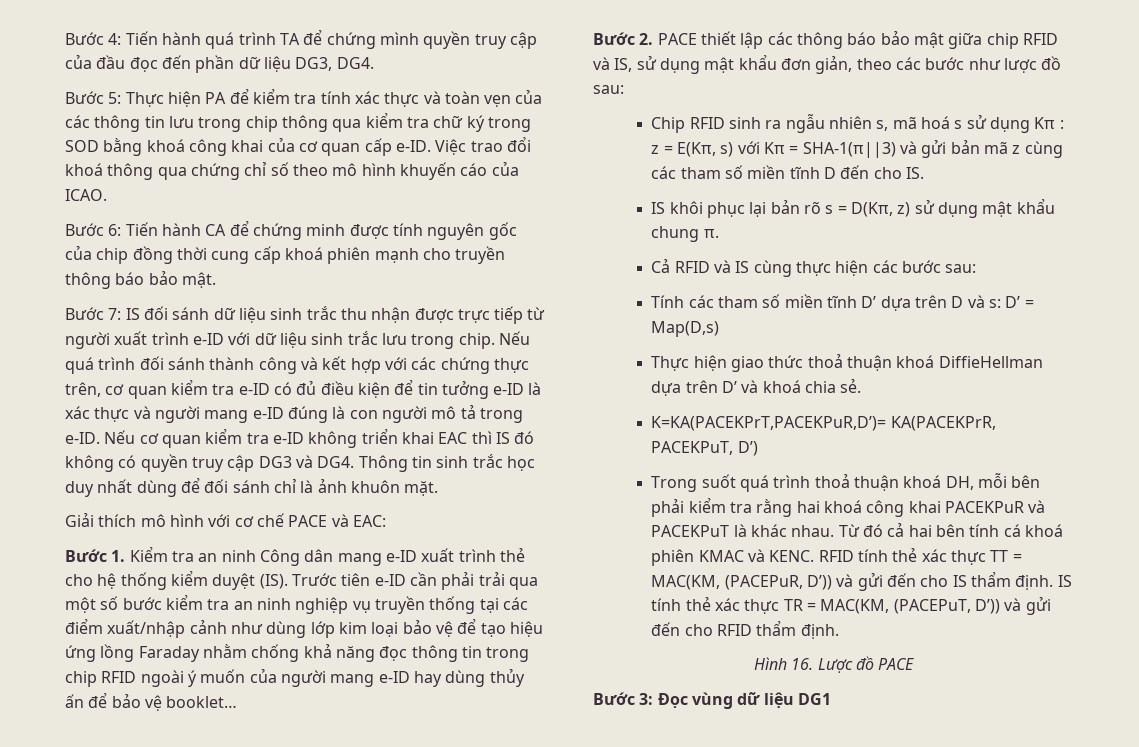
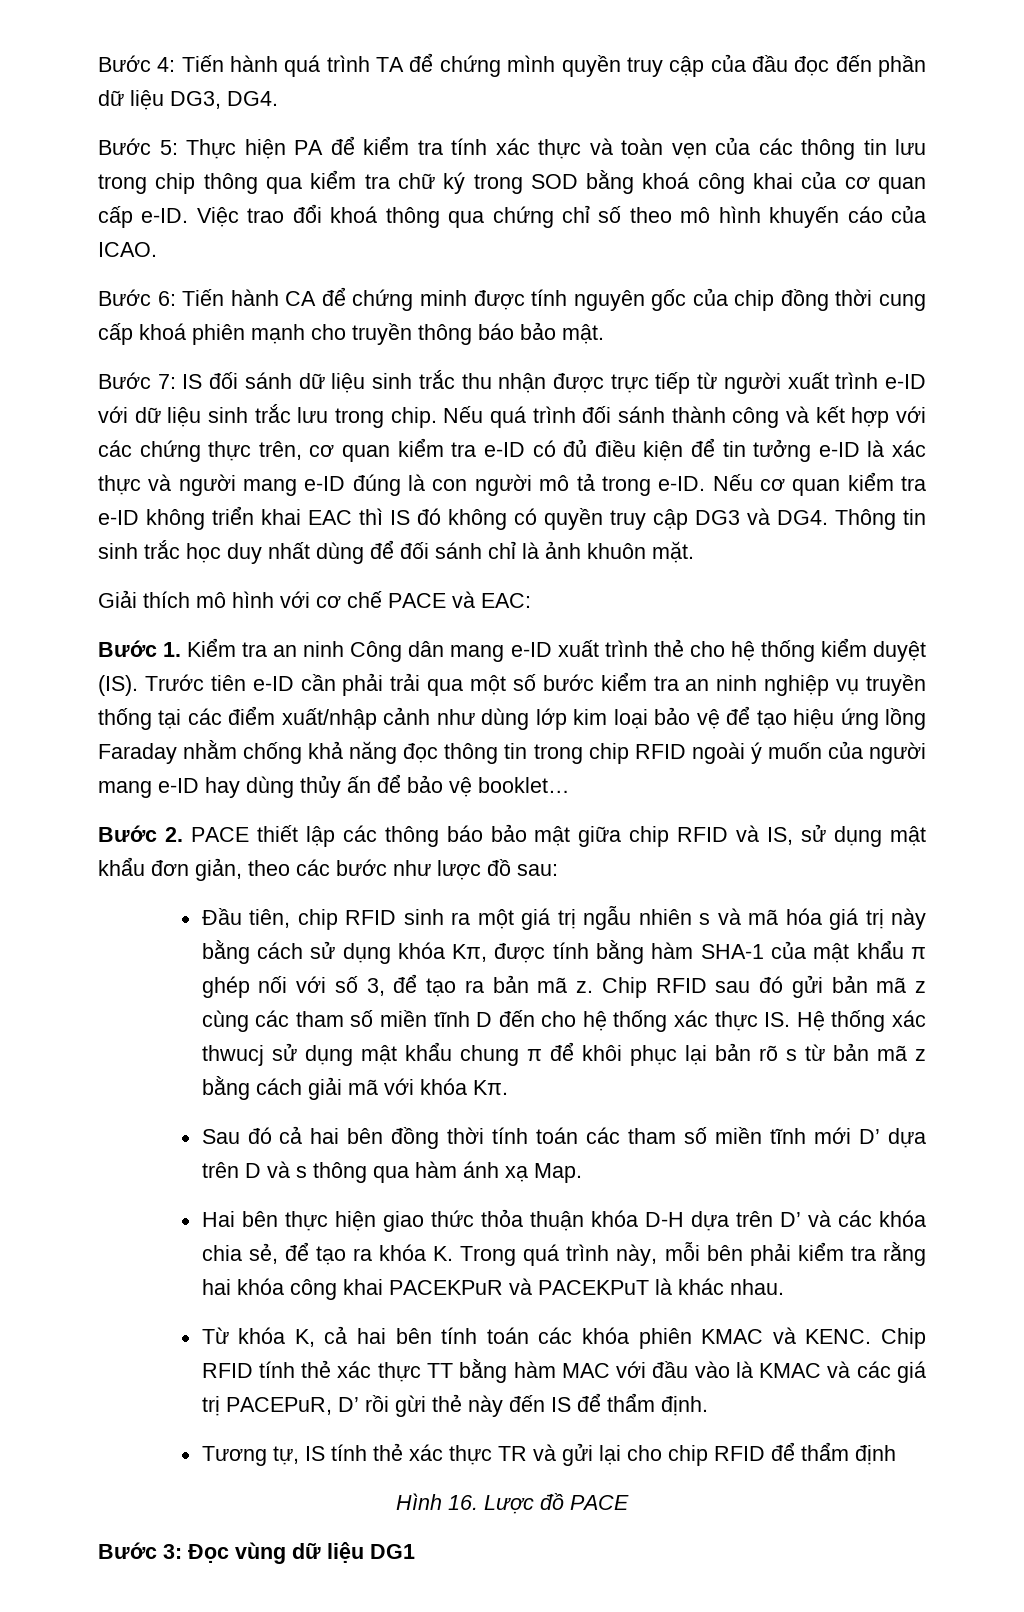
- Chip RFID sinh ra ngẫu nhiên s, mã hoá s sử dụng Kπ : z = E(Kπ, s) với Kπ = SHA-1(π||3) và gửi bản mã z cùng các tham số miền tĩnh D đến cho IS.
- IS khôi phục lại bản rõ s = D(Kπ, z) sử dụng mật khẩu chung π.
- Cả RFID và IS cùng thực hiện các bước sau:
- Tính các tham số miền tĩnh D’ dựa trên D và s: D’ = Map(D,s)
- Thực hiện giao thức thoả thuận khoá DiffieHellman dựa trên D’ và khoá chia sẻ.
- K=KA(PACEKPrT,PACEKPuR,D’)= KA(PACEKPrR, PACEKPuT, D’)
- Trong suốt quá trình thoả thuận khoá DH, mỗi bên phải kiểm tra rằng hai khoá công khai PACEKPuR và PACEKPuT là khác nhau. Từ đó cả hai bên tính cá khoá phiên KMAC và KENC.
+ Đầu tiên, chip RFID sinh ra một giá trị ngẫu nhiên s và mã hóa giá trị này bằng cách sử dụng khóa Kπ, được tính bằng hàm SHA-1 của mật khẩu π ghép nối với số 3, để tạo ra bản mã z. Chip RFID sau đó gửi bản mã z cùng các tham số miền tĩnh D đến cho hệ thống xác thực IS. Hệ thống xác thwucj sử dụng mật khẩu chung π để khôi phục lại bản rõ s từ bản mã z bằng cách giải mã với khóa Kπ.
+ Sau đó cả hai bên đồng thời tính toán các tham số miền tĩnh mới D’ dựa trên D và s thông qua hàm ánh xạ Map.
+ Hai bên thực hiện giao thức thỏa thuận khóa D-H dựa trên D’ và các khóa chia sẻ, để tạo ra khóa K. Trong quá trình này, mỗi bên phải kiểm tra rằng hai khóa công khai PACEKPuR và PACEKPuT là khác nhau.
+ Từ khóa K, cả hai bên tính toán các khóa phiên KMAC và KENC.
- RFID tính thẻ xác thực TT = MAC(KM, (PACEPuR, D’)) và gửi đến cho IS thẩm định. IS tính thẻ xác thực TR = MAC(KM, (PACEPuT, D’)) và gửi đến cho RFID thẩm định.
+ Chip RFID tính thẻ xác thực TT bằng hàm MAC với đầu vào là KMAC và các giá trị PACEPuR, D’ rồi gừi thẻ này đến IS để thẩm định.
+ Tương tự, IS tính thẻ xác thực TR và gửi lại cho chip RFID để thẩm định

